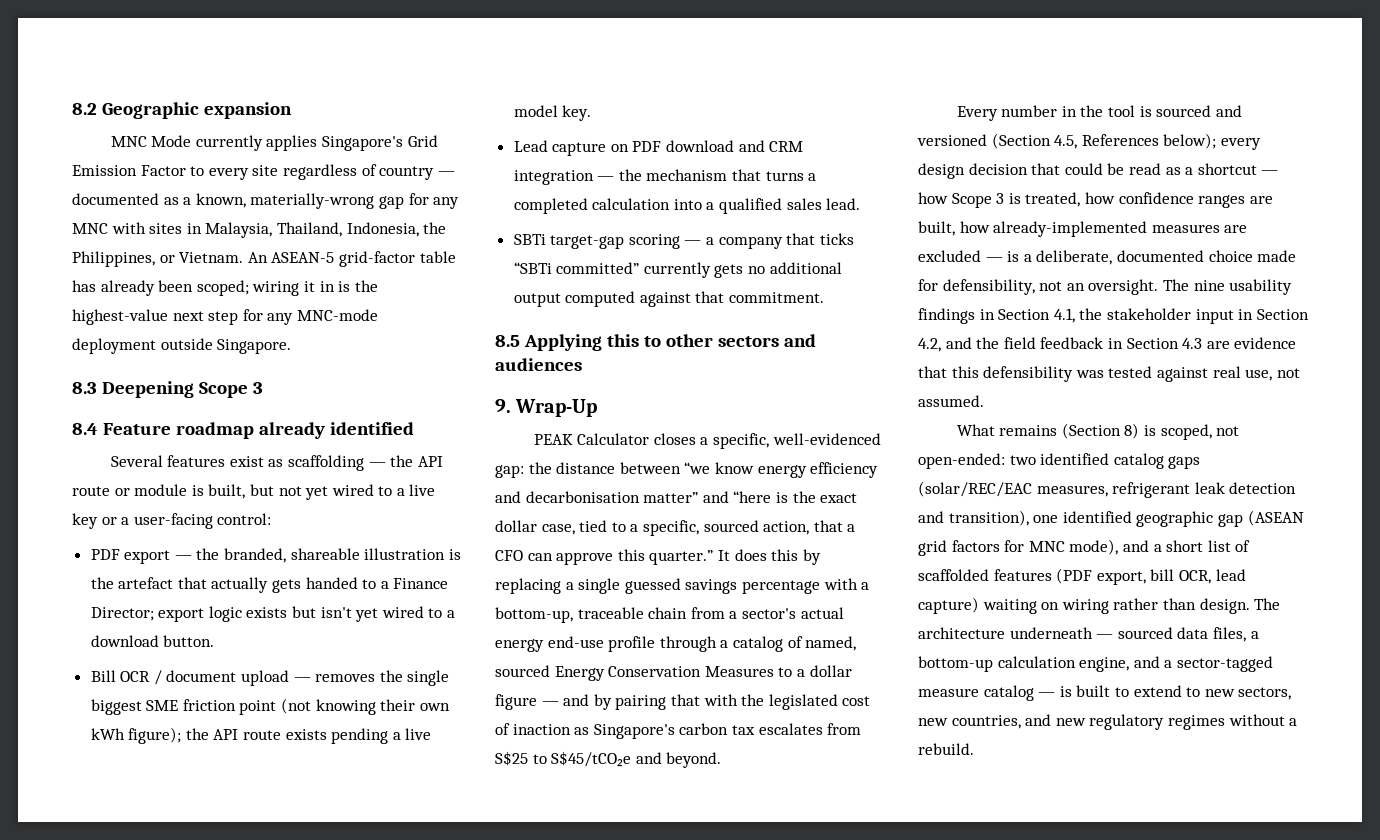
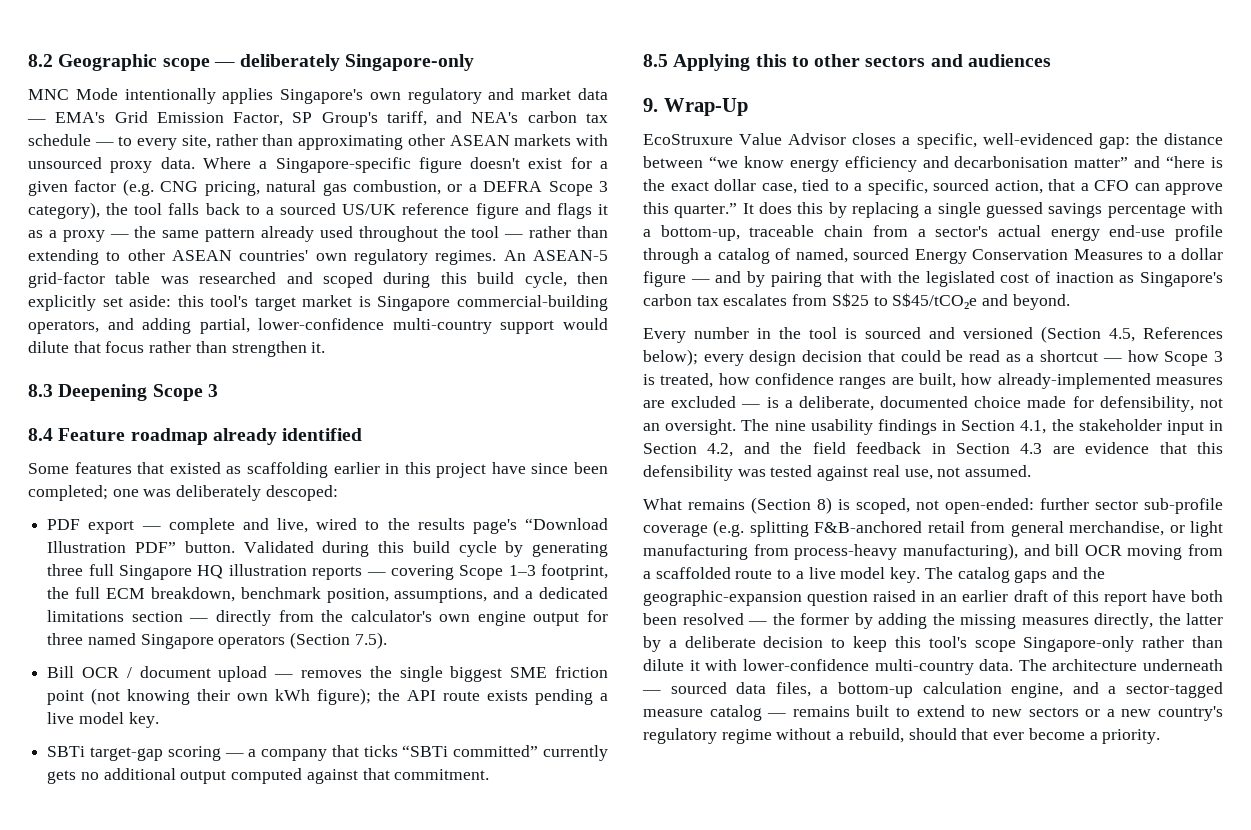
- 8.2 Geographic expansion
+ 8.2 Geographic scope — deliberately Singapore-only
- MNC Mode currently applies Singapore's Grid Emission Factor to every site regardless of country — documented as a known, materially-wrong gap for any MNC with sites in Malaysia, Thailand, Indonesia, the Philippines, or Vietnam. An ASEAN-5 grid-factor table has already been scoped; wiring it in is the highest-value next step for any MNC-mode deployment outside Singapore.
+ MNC Mode intentionally applies Singapore's own regulatory and market data — EMA's Grid Emission Factor, SP Group's tariff, and NEA's carbon tax schedule — to every site, rather than approximating other ASEAN markets with unsourced proxy data. Where a Singapore-specific figure doesn't exist for a given factor (e.g. CNG pricing, natural gas combustion, or a DEFRA Scope 3 category), the tool falls back to a sourced US/UK reference figure and flags it as a proxy — the same pattern already used throughout the tool — rather than extending to other ASEAN countries' own regulatory regimes. An ASEAN-5 grid-factor table was researched and scoped during this build cycle, then explicitly set aside: this tool's target market is Singapore commercial-building operators, and adding partial, lower-confidence multi-country support would dilute that focus rather than strengthen it.
- Several features exist as scaffolding — the API route or module is built, but not yet wired to a live key or a user-facing control:
- PDF export — the branded, shareable illustration is the artefact that actually gets handed to a Finance Director; export logic exists but isn't yet wired to a download button.
+ Some features that existed as scaffolding earlier in this project have since been completed; one was deliberately descoped:
+ PDF export — complete and live, wired to the results page's “Download Illustration PDF” button. Validated during this build cycle by generating three full Singapore HQ illustration reports — covering Scope 1–3 footprint, the full ECM breakdown, benchmark position, assumptions, and a dedicated limitations section — directly from the calculator's own engine output for three named Singapore operators (Section 7.5).
- Lead capture on PDF download and CRM integration — the mechanism that turns a completed calculation into a qualified sales lead.
- PEAK Calculator closes a specific, well-evidenced gap: the distance between “we know energy efficiency and decarbonisation matter” and “here is the exact dollar case, tied to a specific, sourced action, that a CFO can approve this quarter.”
+ EcoStruxure Value Advisor closes a specific, well-evidenced gap: the distance between “we know energy efficiency and decarbonisation matter” and “here is the exact dollar case, tied to a specific, sourced action, that a CFO can approve this quarter.”
- What remains (Section 8) is scoped, not open-ended: two identified catalog gaps (solar/REC/EAC measures, refrigerant leak detection and transition), one identified geographic gap (ASEAN grid factors for MNC mode), and a short list of scaffolded features (PDF export, bill OCR, lead capture) waiting on wiring rather than design.
+ What remains (Section 8) is scoped, not open-ended: further sector sub-profile coverage (e.g. splitting F&B-anchored retail from general merchandise, or light manufacturing from process-heavy manufacturing), and bill OCR moving from a scaffolded route to a live model key. The catalog gaps and the geographic-expansion question raised in an earlier draft of this report have both been resolved — the former by adding the missing measures directly, the latter by a deliberate decision to keep this tool's scope Singapore-only rather than dilute it with lower-confidence multi-country data.
- The architecture underneath — sourced data files, a bottom-up calculation engine, and a sector-tagged measure catalog — is built to extend to new sectors, new countries, and new regulatory regimes without a rebuild.
+ The architecture underneath — sourced data files, a bottom-up calculation engine, and a sector-tagged measure catalog — remains built to extend to new sectors or a new country's regulatory regime without a rebuild, should that ever become a priority.

